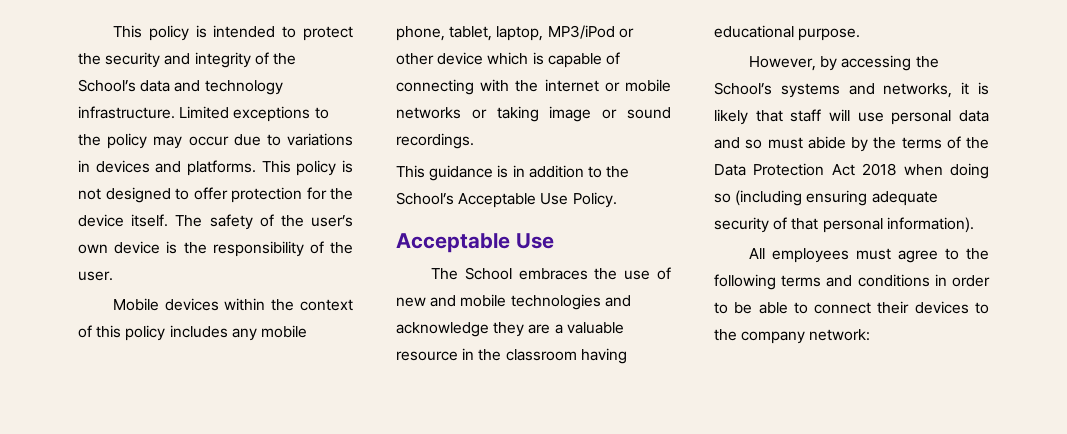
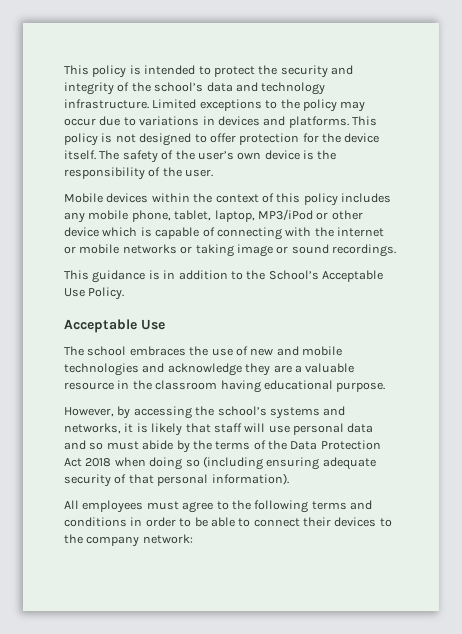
- This policy is intended to protect the security and integrity of the School’s data and technology infrastructure.
+ This policy is intended to protect the security and integrity of the school’s data and technology infrastructure.
- The School embraces the use of new and mobile technologies and acknowledge they are a valuable resource in the classroom having educational purpose.
+ The school embraces the use of new and mobile technologies and acknowledge they are a valuable resource in the classroom having educational purpose.
- However, by accessing the School’s systems and networks, it is likely that staff will use personal data and so must abide by the terms of the Data Protection Act 2018 when doing so (including ensuring adequate security of that personal information).
+ However, by accessing the school’s systems and networks, it is likely that staff will use personal data and so must abide by the terms of the Data Protection Act 2018 when doing so (including ensuring adequate security of that personal information).

